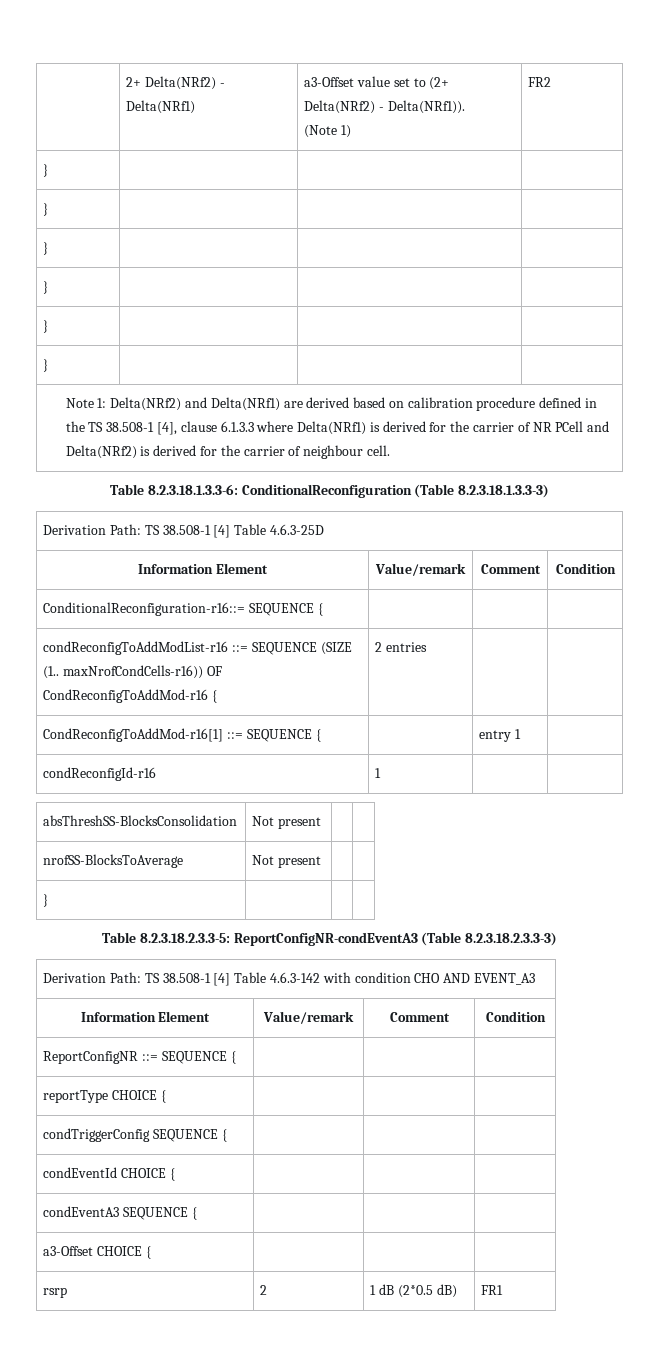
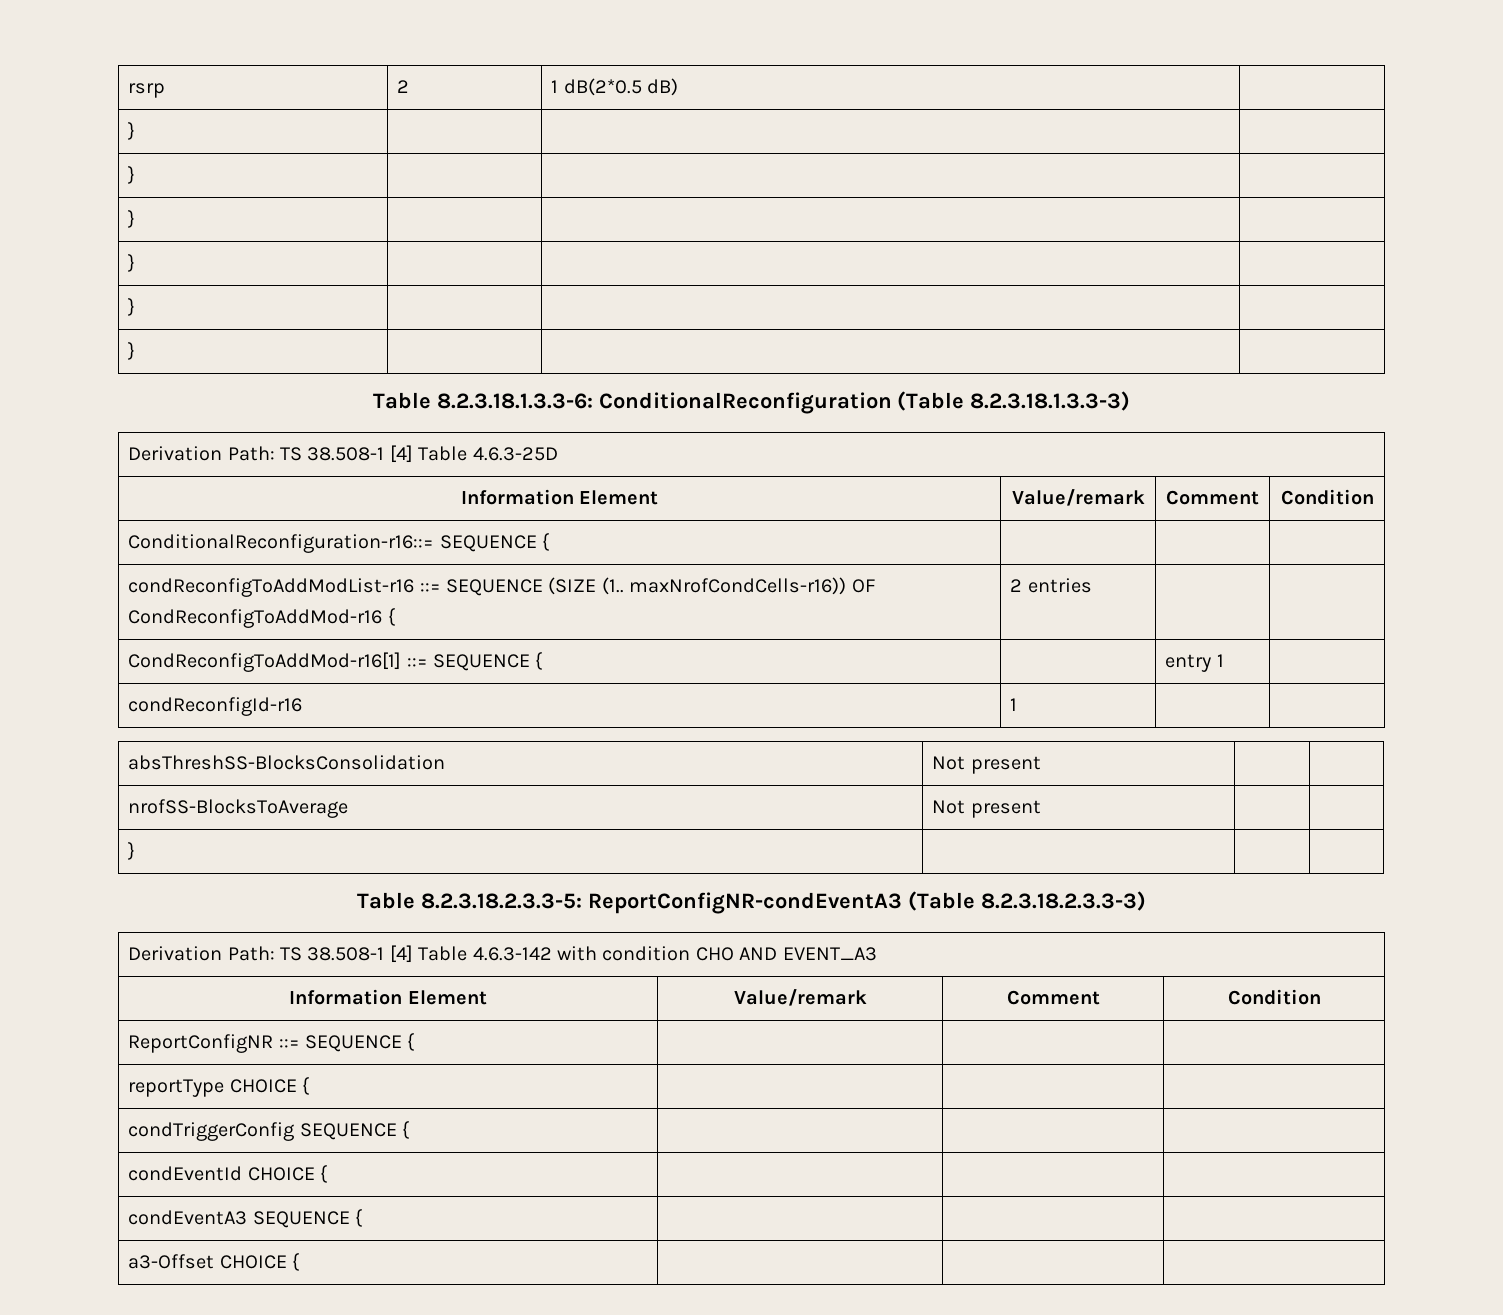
- | 2+ Delta(NRf2) - Delta(NRf1) | a3-Offset value set to (2+ Delta(NRf2) - Delta(NRf1)).
- (Note 1) | FR2
+ rsrp | 2 | 1 dB(2*0.5 dB) |
- Note 1: Delta(NRf2) and Delta(NRf1) are derived based on calibration procedure defined in the TS 38.508-1 [4], clause 6.1.3.3 where Delta(NRf1) is derived for the carrier of NR PCell and Delta(NRf2) is derived for the carrier of neighbour cell.
- rsrp | 2 | 1 dB (2*0.5 dB) | FR1

